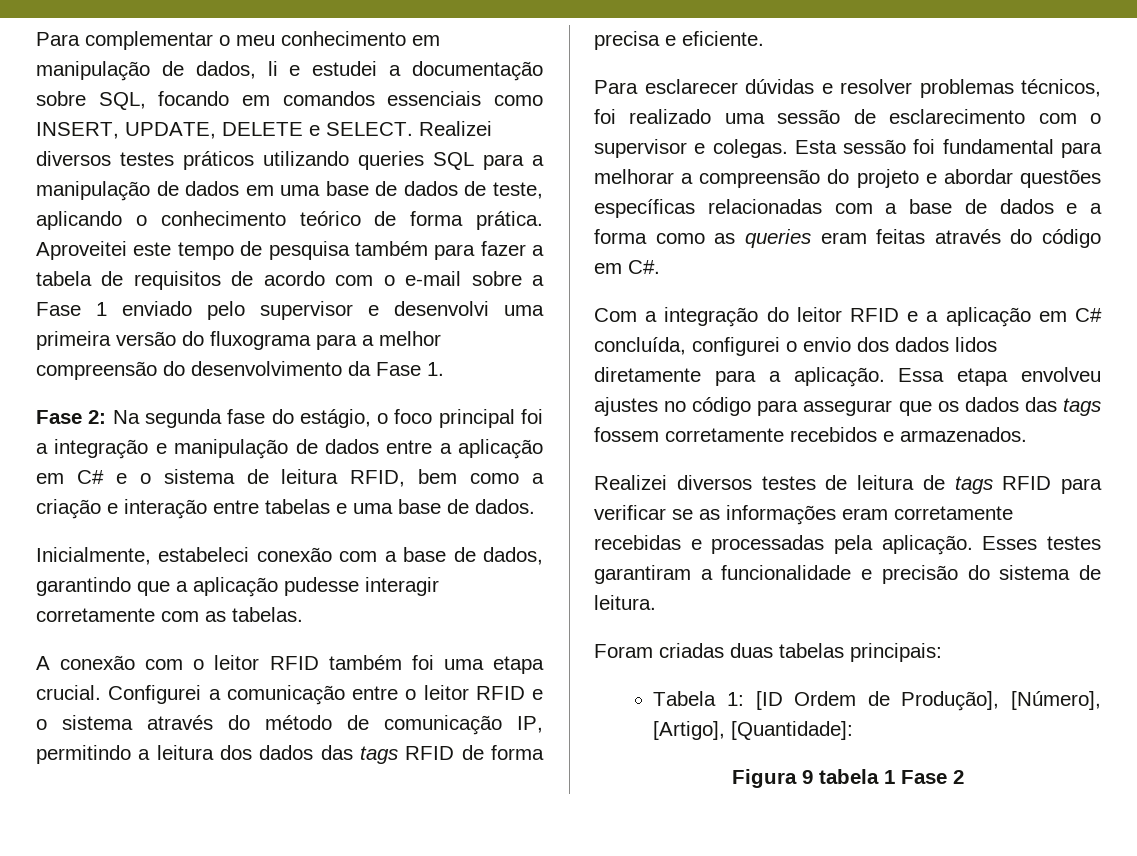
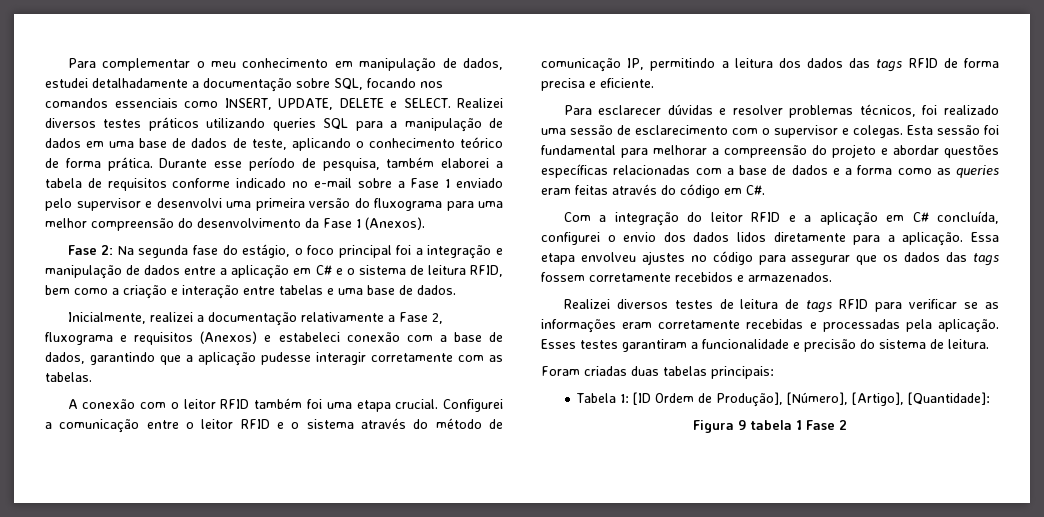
- Para complementar o meu conhecimento em manipulação de dados, li e estudei a documentação sobre SQL, focando em comandos essenciais como INSERT, UPDATE, DELETE e SELECT.
+ Para complementar o meu conhecimento em manipulação de dados, estudei detalhadamente a documentação sobre SQL, focando nos comandos essenciais como INSERT, UPDATE, DELETE e SELECT.
- Aproveitei este tempo de pesquisa também para fazer a tabela de requisitos de acordo com o e-mail sobre a Fase 1 enviado pelo supervisor e desenvolvi uma primeira versão do fluxograma para a melhor compreensão do desenvolvimento da Fase 1.
+ Durante esse período de pesquisa, também elaborei a tabela de requisitos conforme indicado no e-mail sobre a Fase 1 enviado pelo supervisor e desenvolvi uma primeira versão do fluxograma para uma melhor compreensão do desenvolvimento da Fase 1 (Anexos).
- Inicialmente, estabeleci conexão com a base de dados, garantindo que a aplicação pudesse interagir corretamente com as tabelas.
+ Inicialmente, realizei a documentação relativamente a Fase 2, fluxograma e requisitos (Anexos) e estabeleci conexão com a base de dados, garantindo que a aplicação pudesse interagir corretamente com as tabelas.

